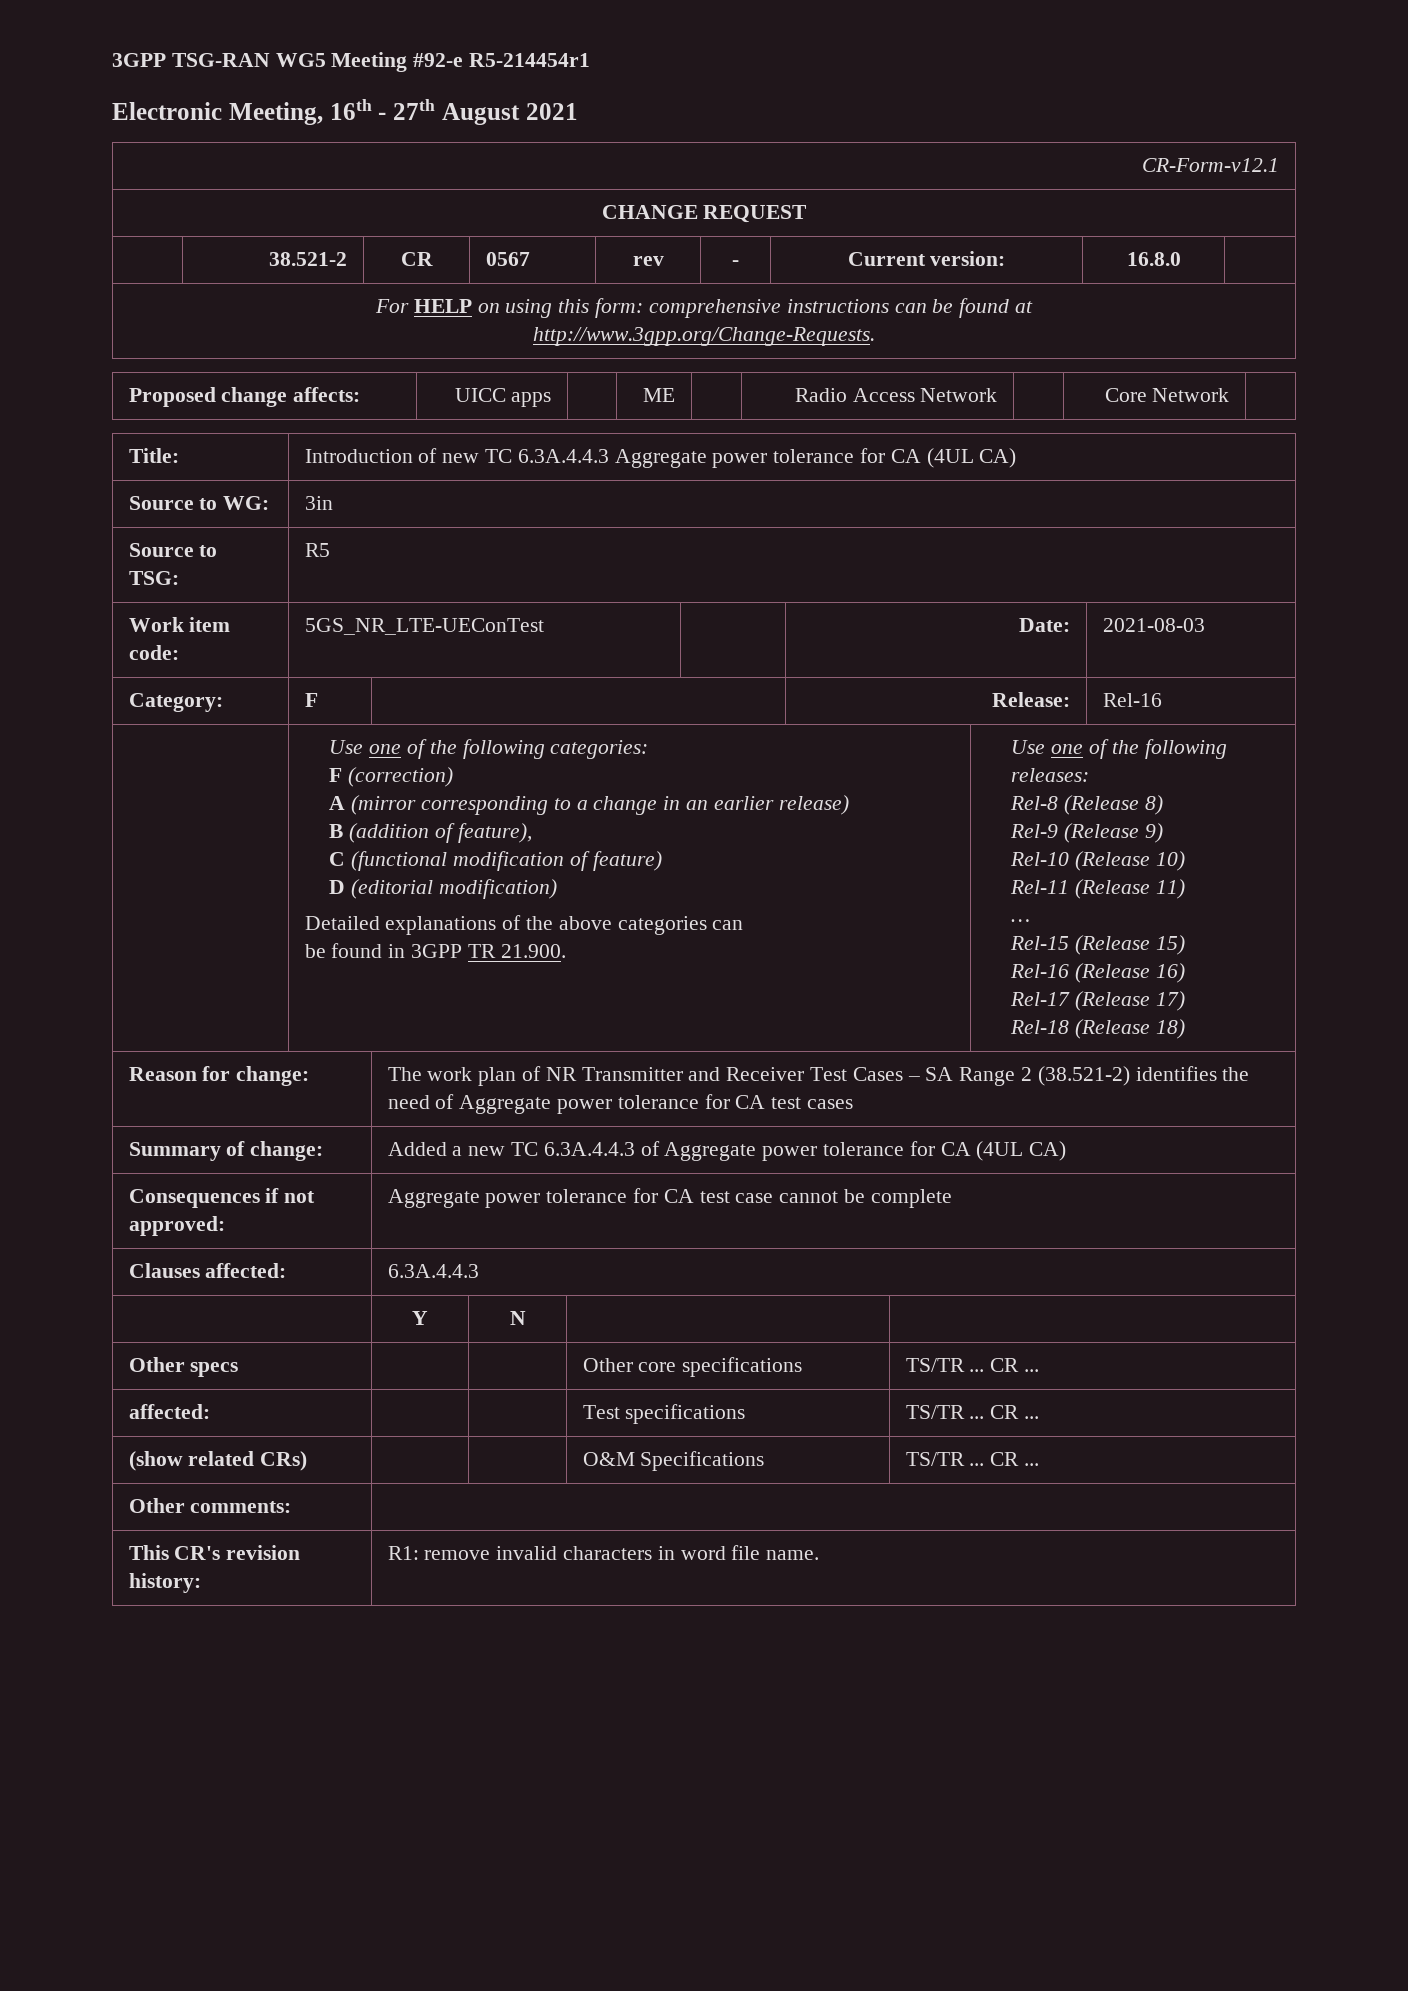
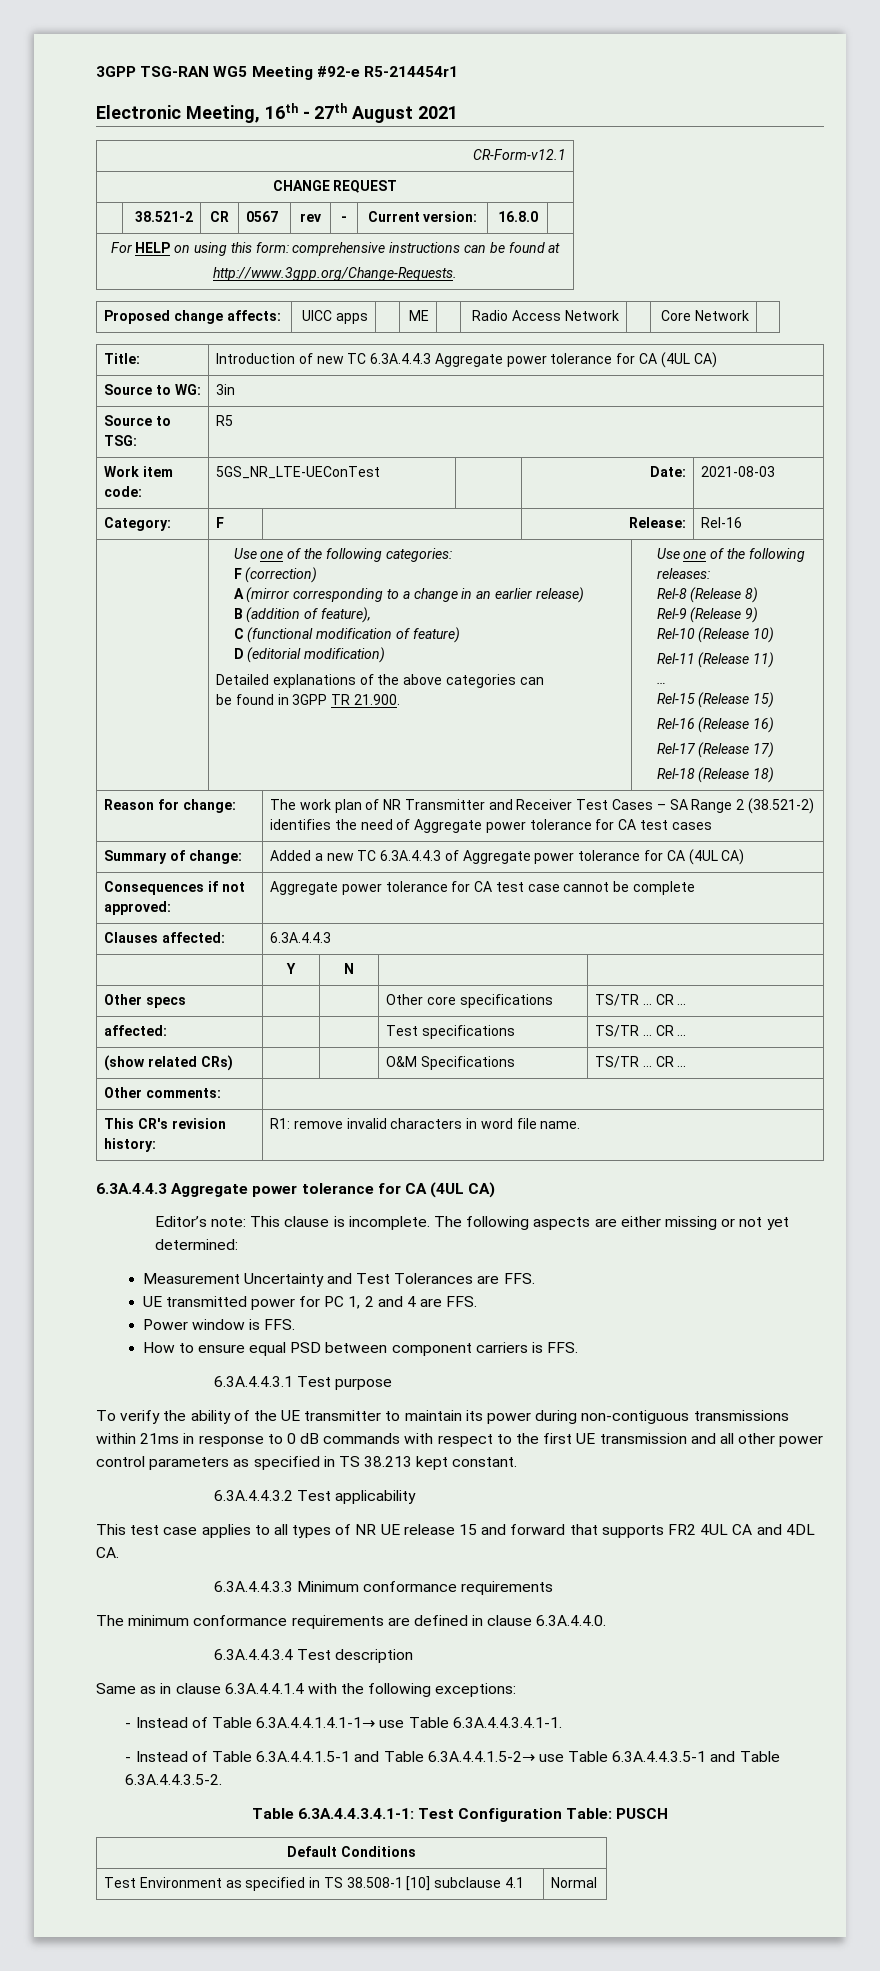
  This CR's revision history: | R1: remove invalid characters in word file name.
+ 6.3A.4.4.3 Aggregate power tolerance for CA (4UL CA)
+ Editor’s note: This clause is incomplete. The following aspects are either missing or not yet determined:
+ Measurement Uncertainty and Test Tolerances are FFS.
+ UE transmitted power for PC 1, 2 and 4 are FFS.
+ Power window is FFS.
+ How to ensure equal PSD between component carriers is FFS.
+ 6.3A.4.4.3.1 Test purpose
+ To verify the ability of the UE transmitter to maintain its power during non-contiguous transmissions within 21ms in response to 0 dB commands with respect to the first UE transmission and all other power control parameters as specified in TS 38.213 kept constant.
+ 6.3A.4.4.3.2 Test applicability
+ This test case applies to all types of NR UE release 15 and forward that supports FR2 4UL CA and 4DL CA.
+ 6.3A.4.4.3.3 Minimum conformance requirements
+ The minimum conformance requirements are defined in clause 6.3A.4.4.0.
+ 6.3A.4.4.3.4 Test description
+ Same as in clause 6.3A.4.4.1.4 with the following exceptions:
+ - Instead of Table 6.3A.4.4.1.4.1-1→ use Table 6.3A.4.4.3.4.1-1.
+ - Instead of Table 6.3A.4.4.1.5-1 and Table 6.3A.4.4.1.5-2→ use Table 6.3A.4.4.3.5-1 and Table 6.3A.4.4.3.5-2.
+ Table 6.3A.4.4.3.4.1-1: Test Configuration Table: PUSCH
+ Default Conditions
+ Test Environment as specified in TS 38.508-1 [10] subclause 4.1 | Normal

